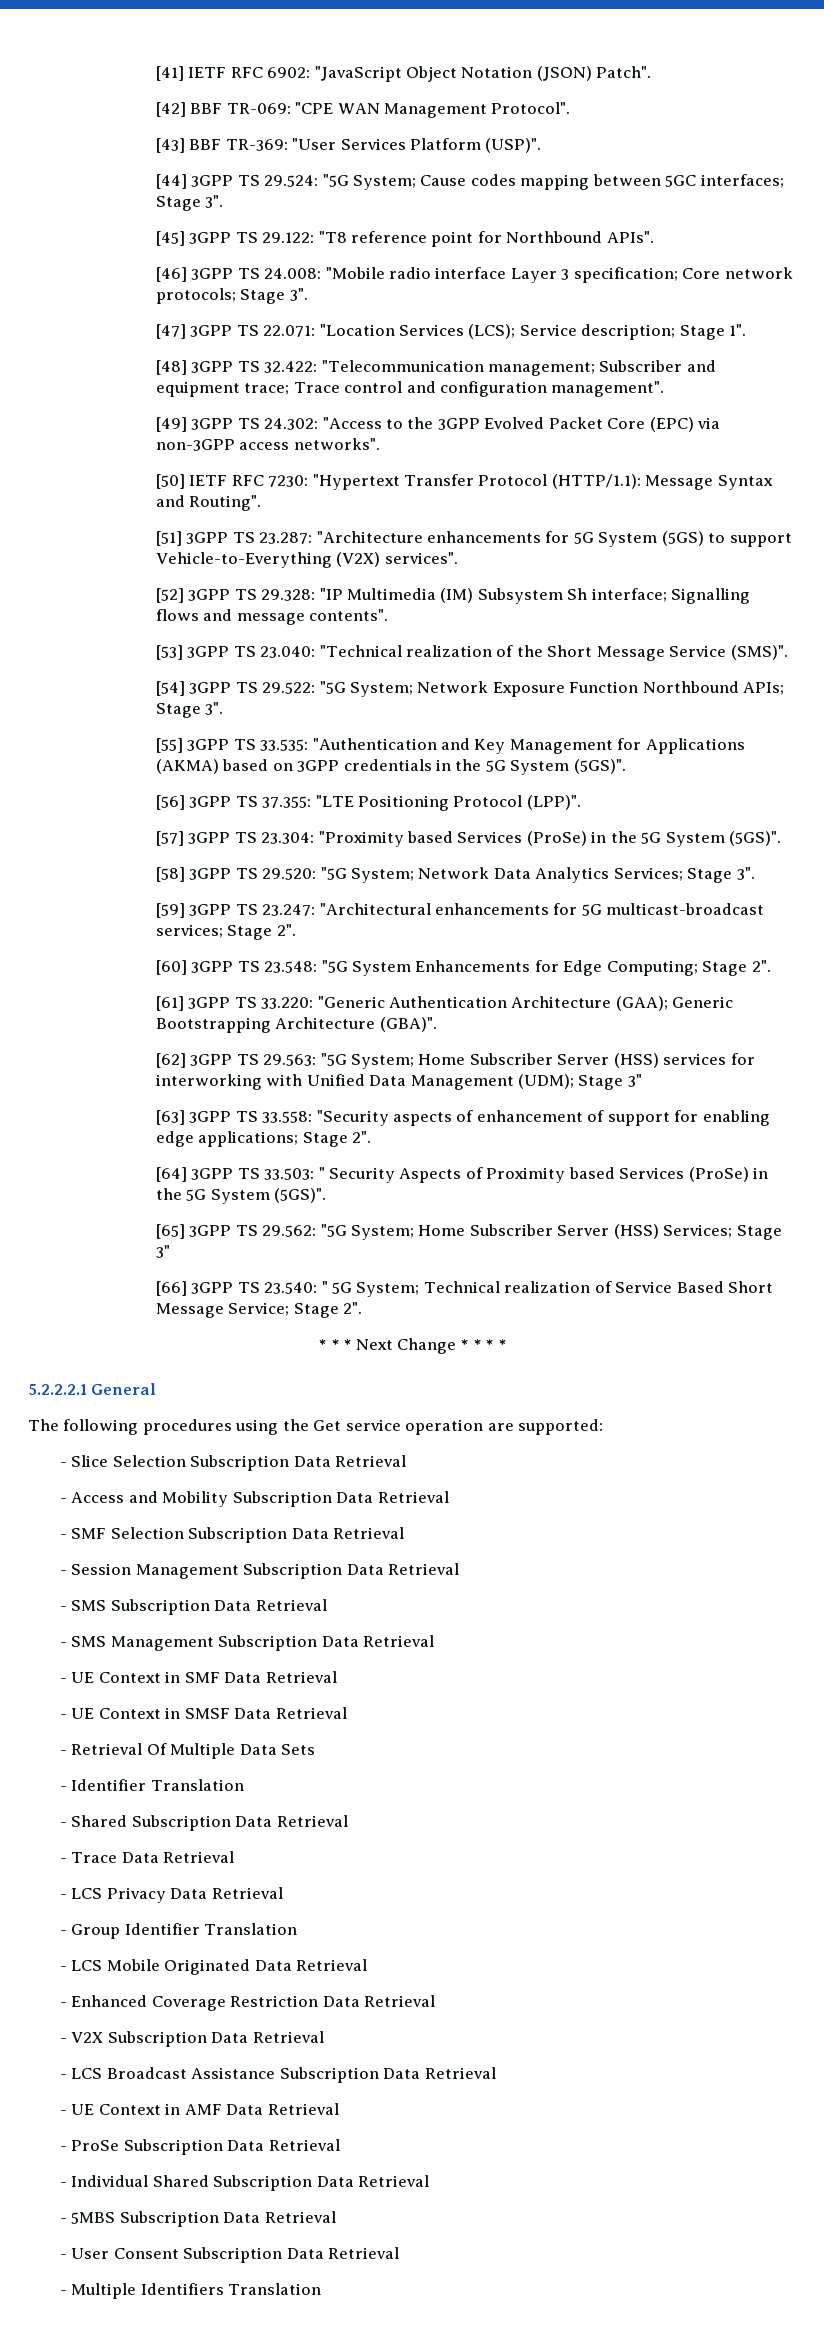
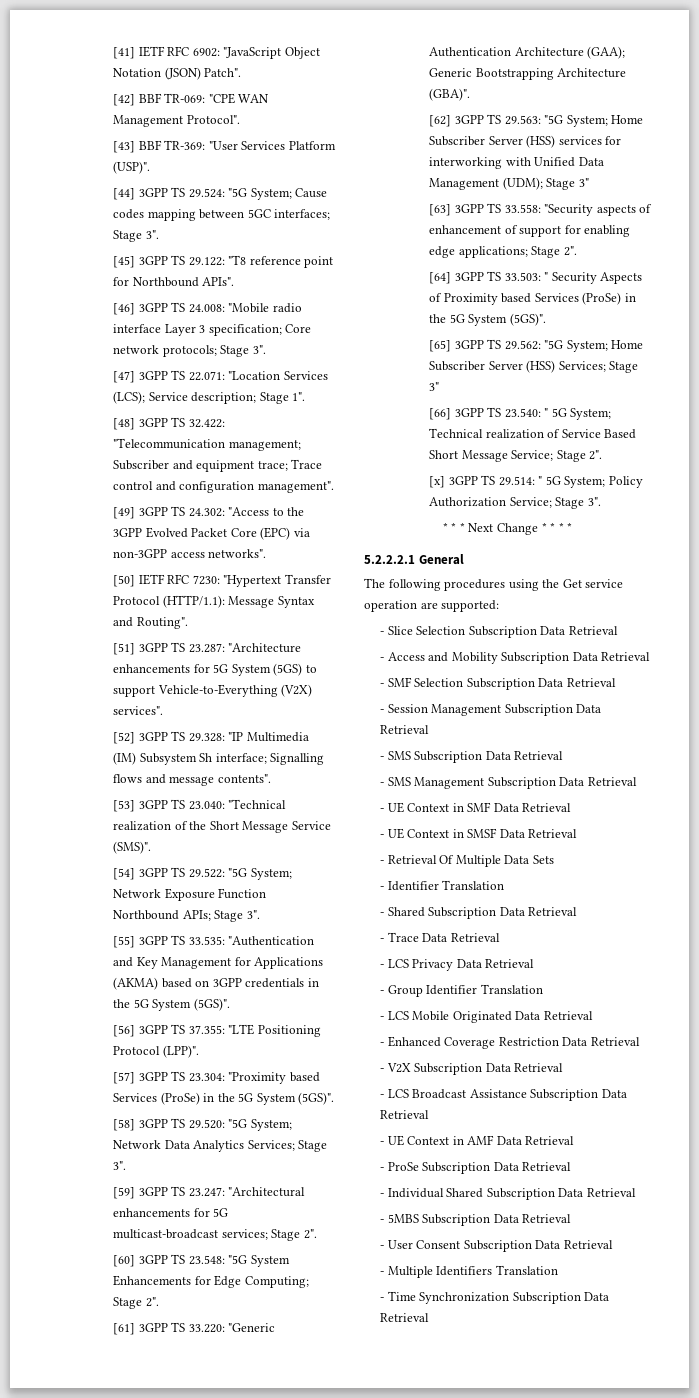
+ [x] 3GPP TS 29.514: " 5G System; Policy Authorization Service; Stage 3".
+ - Time Synchronization Subscription Data Retrieval

